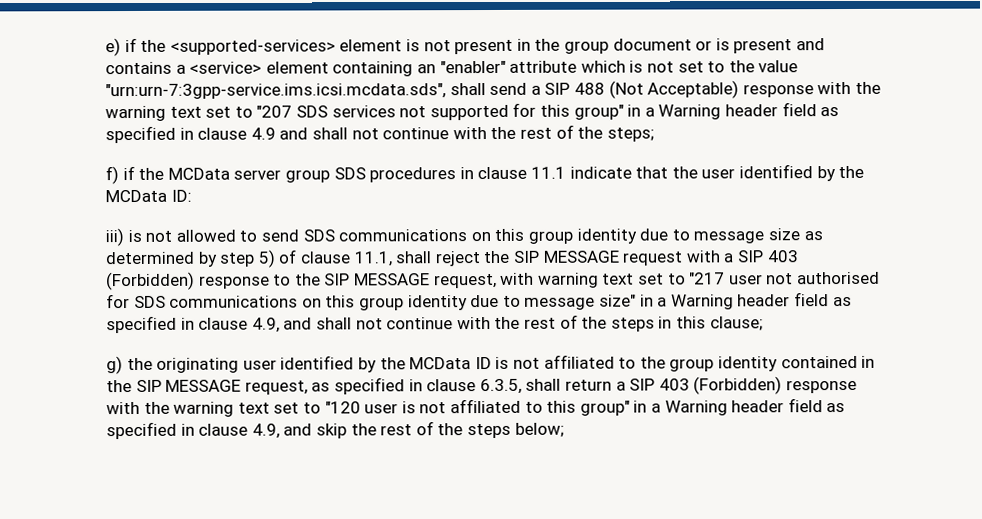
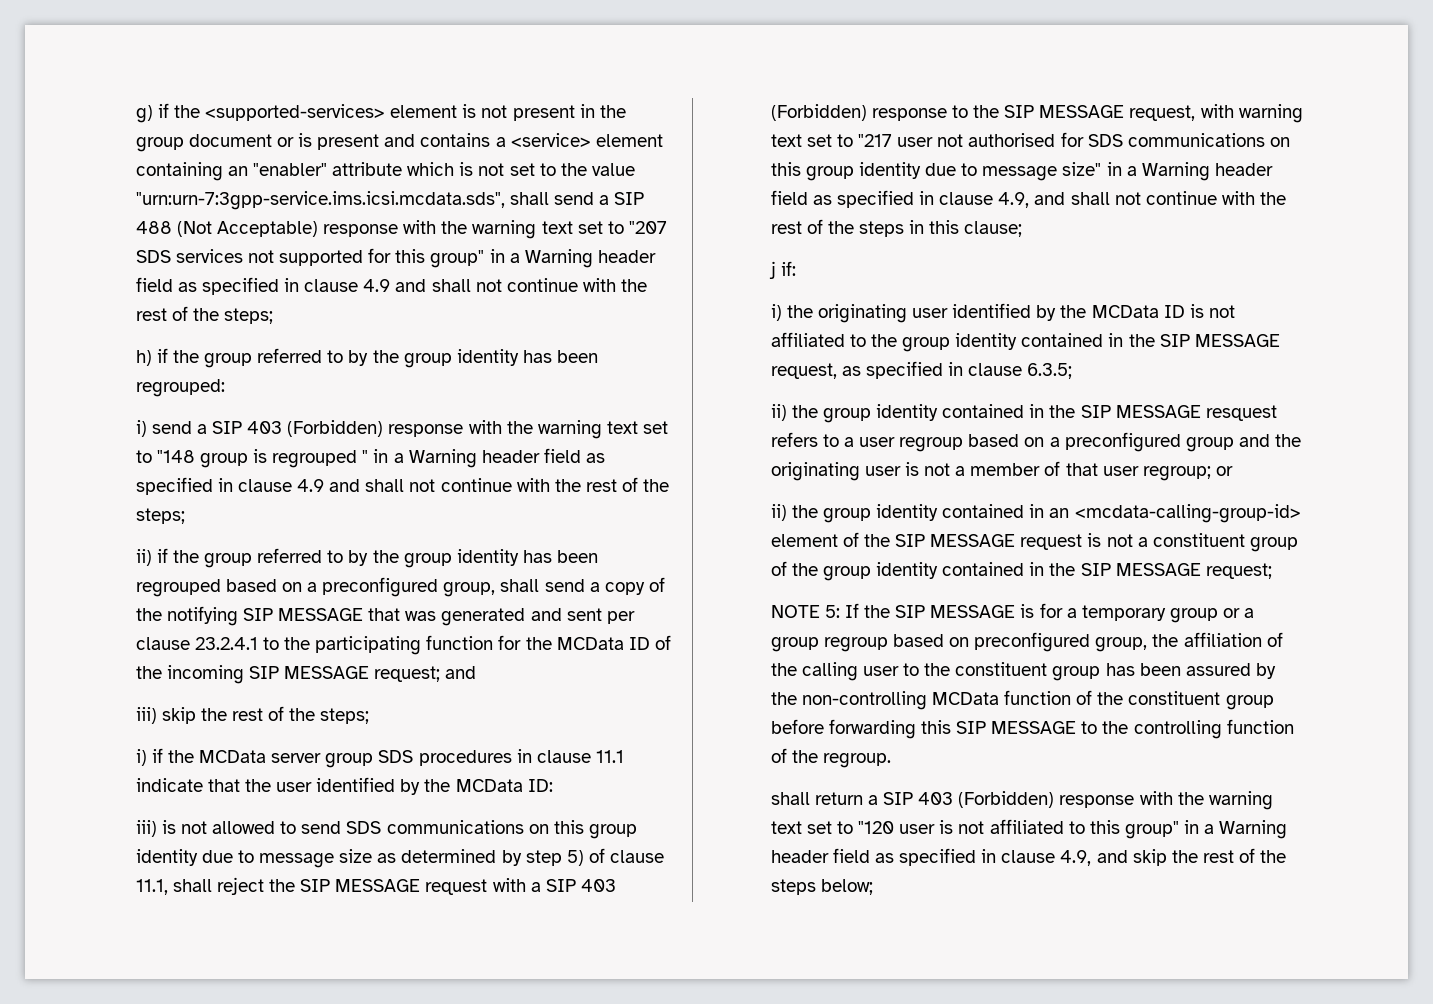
- e) if the <supported-services> element is not present in the group document or is present and contains a <service> element containing an "enabler" attribute which is not set to the value "urn:urn-7:3gpp-service.ims.icsi.mcdata.sds", shall send a SIP 488 (Not Acceptable) response with the warning text set to "207 SDS services not supported for this group" in a Warning header field as specified in clause 4.9 and shall not continue with the rest of the steps;
+ g) if the <supported-services> element is not present in the group document or is present and contains a <service> element containing an "enabler" attribute which is not set to the value "urn:urn-7:3gpp-service.ims.icsi.mcdata.sds", shall send a SIP 488 (Not Acceptable) response with the warning text set to "207 SDS services not supported for this group" in a Warning header field as specified in clause 4.9 and shall not continue with the rest of the steps;
- f) if the MCData server group SDS procedures in clause 11.1 indicate that the user identified by the MCData ID:
+ h) if the group referred to by the group identity has been regrouped:
+ i) send a SIP 403 (Forbidden) response with the warning text set to "148 group is regrouped " in a Warning header field as specified in clause 4.9 and shall not continue with the rest of the steps;
+ ii) if the group referred to by the group identity has been regrouped based on a preconfigured group, shall send a copy of the notifying SIP MESSAGE that was generated and sent per clause 23.2.4.1 to the participating function for the MCData ID of the incoming SIP MESSAGE request; and
+ iii) skip the rest of the steps;
+ i) if the MCData server group SDS procedures in clause 11.1 indicate that the user identified by the MCData ID:
- g) the originating user identified by the MCData ID is not affiliated to the group identity contained in the SIP MESSAGE request, as specified in clause 6.3.5, shall return a SIP 403 (Forbidden) response with the warning text set to "120 user is not affiliated to this group" in a Warning header field as specified in clause 4.9, and skip the rest of the steps below;
+ j if:
+ i) the originating user identified by the MCData ID is not affiliated to the group identity contained in the SIP MESSAGE request, as specified in clause 6.3.5;
+ ii) the group identity contained in the SIP MESSAGE resquest refers to a user regroup based on a preconfigured group and the originating user is not a member of that user regroup; or
+ ii) the group identity contained in an <mcdata-calling-group-id> element of the SIP MESSAGE request is not a constituent group of the group identity contained in the SIP MESSAGE request;
+ NOTE 5: If the SIP MESSAGE is for a temporary group or a group regroup based on preconfigured group, the affiliation of the calling user to the constituent group has been assured by the non-controlling MCData function of the constituent group before forwarding this SIP MESSAGE to the controlling function of the regroup.
+ shall return a SIP 403 (Forbidden) response with the warning text set to "120 user is not affiliated to this group" in a Warning header field as specified in clause 4.9, and skip the rest of the steps below;

